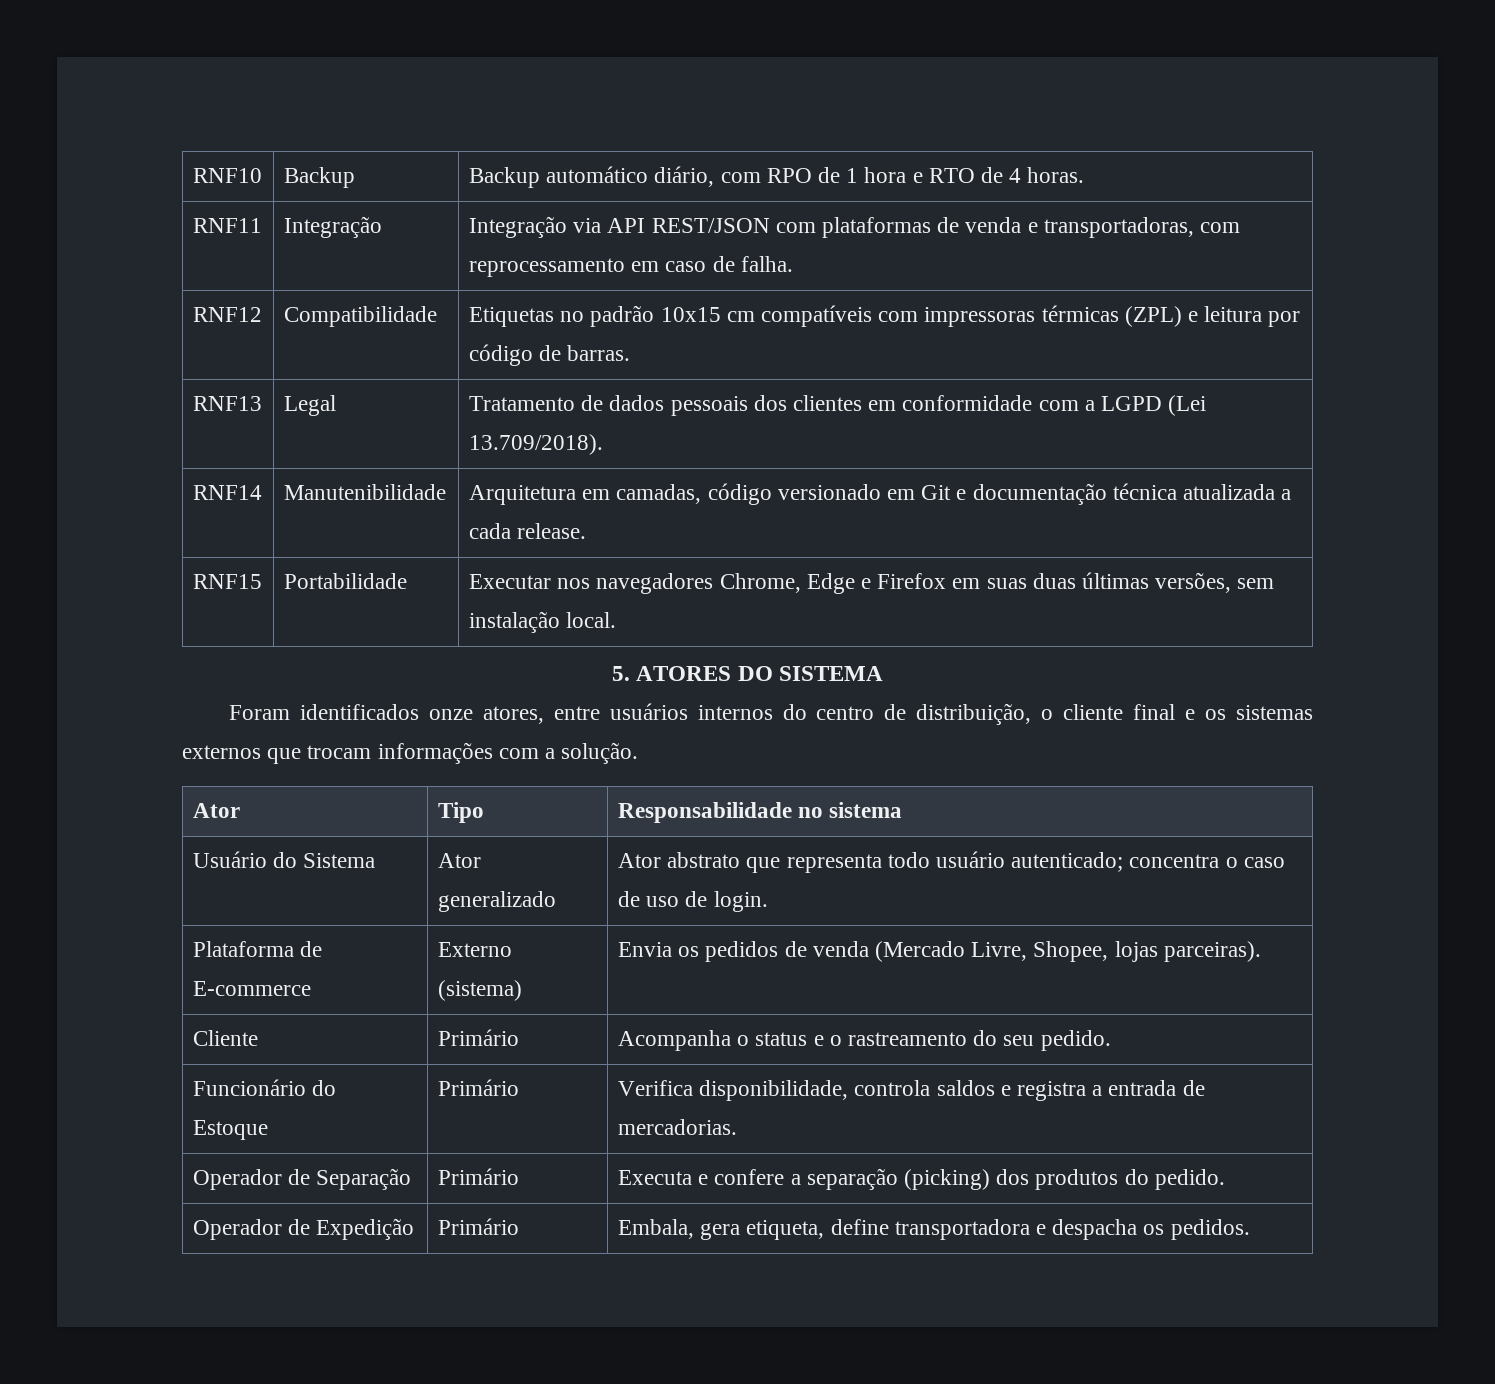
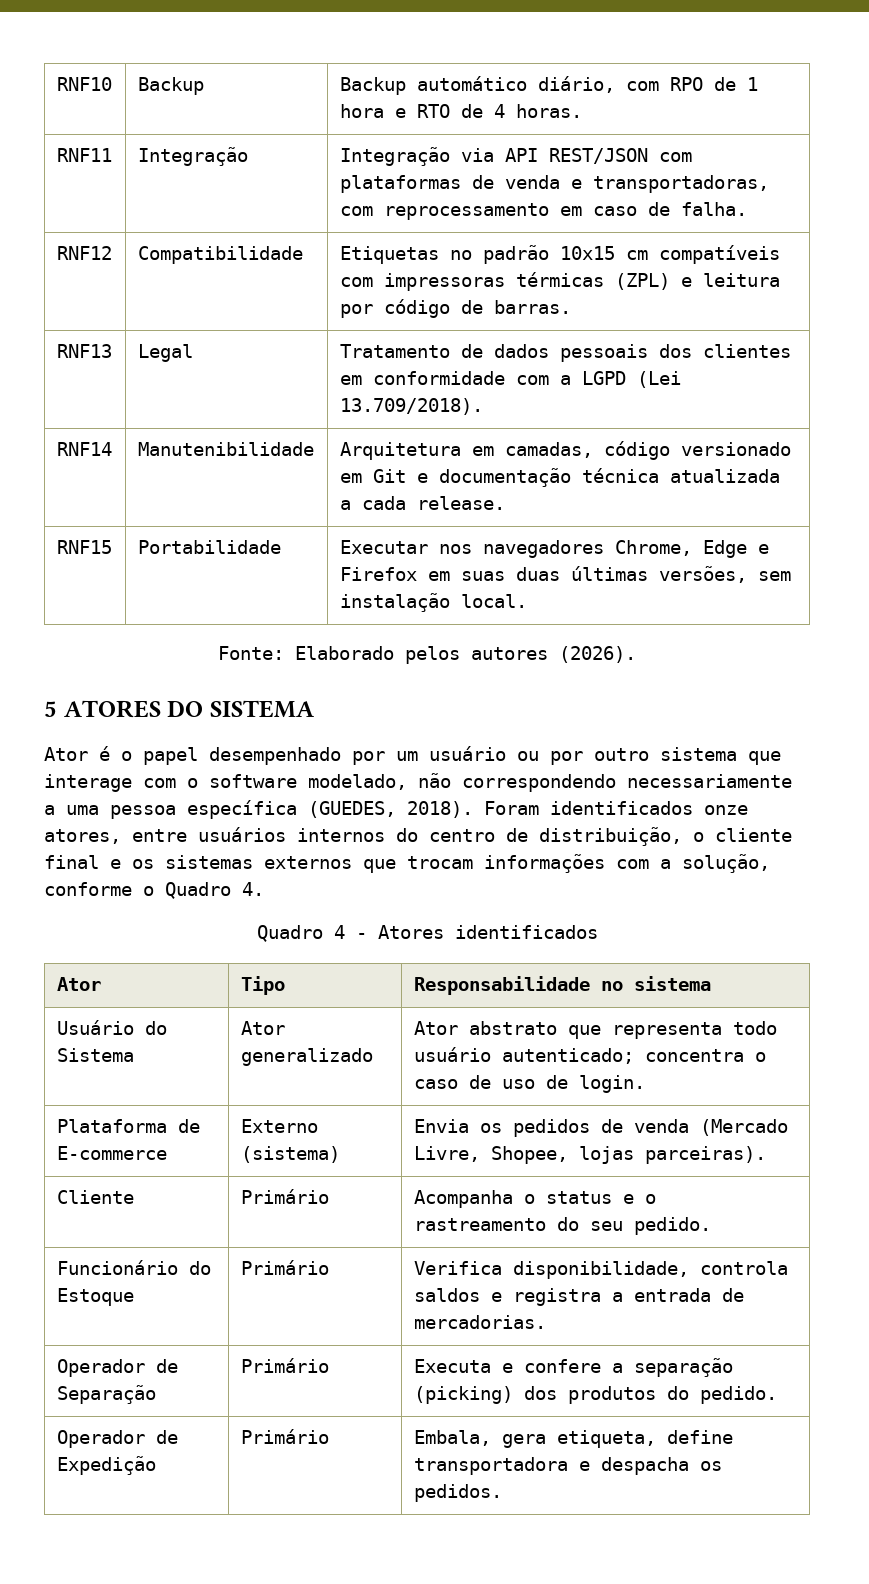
- 5. ATORES DO SISTEMA
- Foram identificados onze atores, entre usuários internos do centro de distribuição, o cliente final e os sistemas externos que trocam informações com a solução.
+ Fonte: Elaborado pelos autores (2026).
+ 5 ATORES DO SISTEMA
+ Ator é o papel desempenhado por um usuário ou por outro sistema que interage com o software modelado, não correspondendo necessariamente a uma pessoa específica (GUEDES, 2018). Foram identificados onze atores, entre usuários internos do centro de distribuição, o cliente final e os sistemas externos que trocam informações com a solução, conforme o Quadro 4.
+ Quadro 4 - Atores identificados

